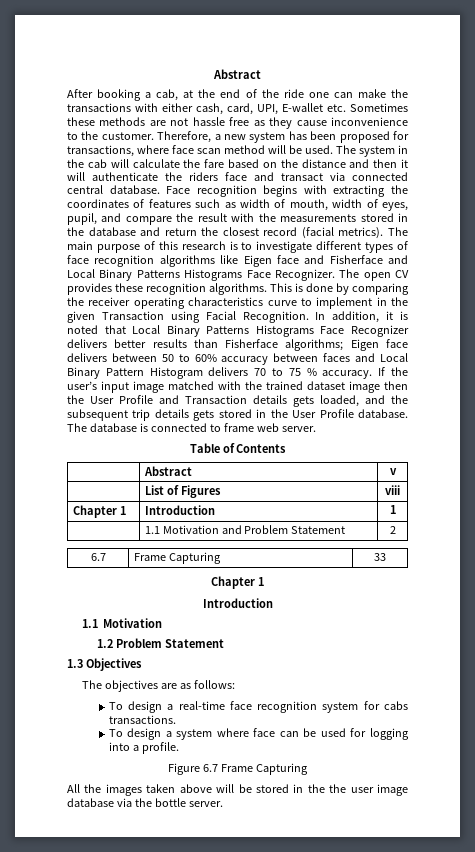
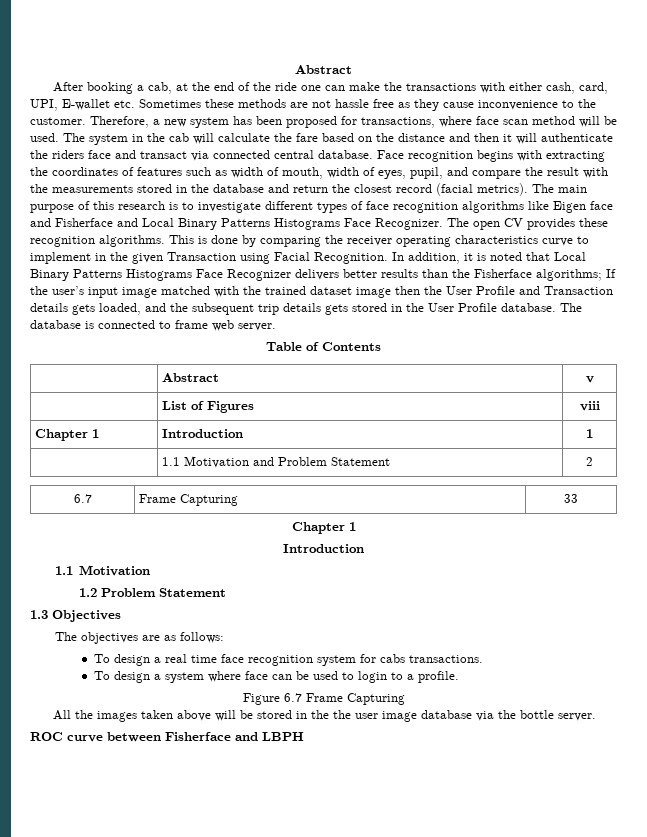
- In addition, it is noted that Local Binary Patterns Histograms Face Recognizer delivers better results than Fisherface algorithms; Eigen face delivers between 50 to 60% accuracy between faces and Local Binary Pattern Histogram delivers 70 to 75 % accuracy. If the user’s input image matched with the trained dataset image then the User Profile and Transaction details gets loaded, and the subsequent trip details gets stored in the User Profile database.
+ In addition, it is noted that Local Binary Patterns Histograms Face Recognizer delivers better results than the Fisherface algorithms; If the user’s input image matched with the trained dataset image then the User Profile and Transaction details gets loaded, and the subsequent trip details gets stored in the User Profile database.
- To design a real-time face recognition system for cabs transactions.
+ To design a real time face recognition system for cabs transactions.
- To design a system where face can be used for logging into a profile.
+ To design a system where face can be used to login to a profile.
+ ROC curve between Fisherface and LBPH

